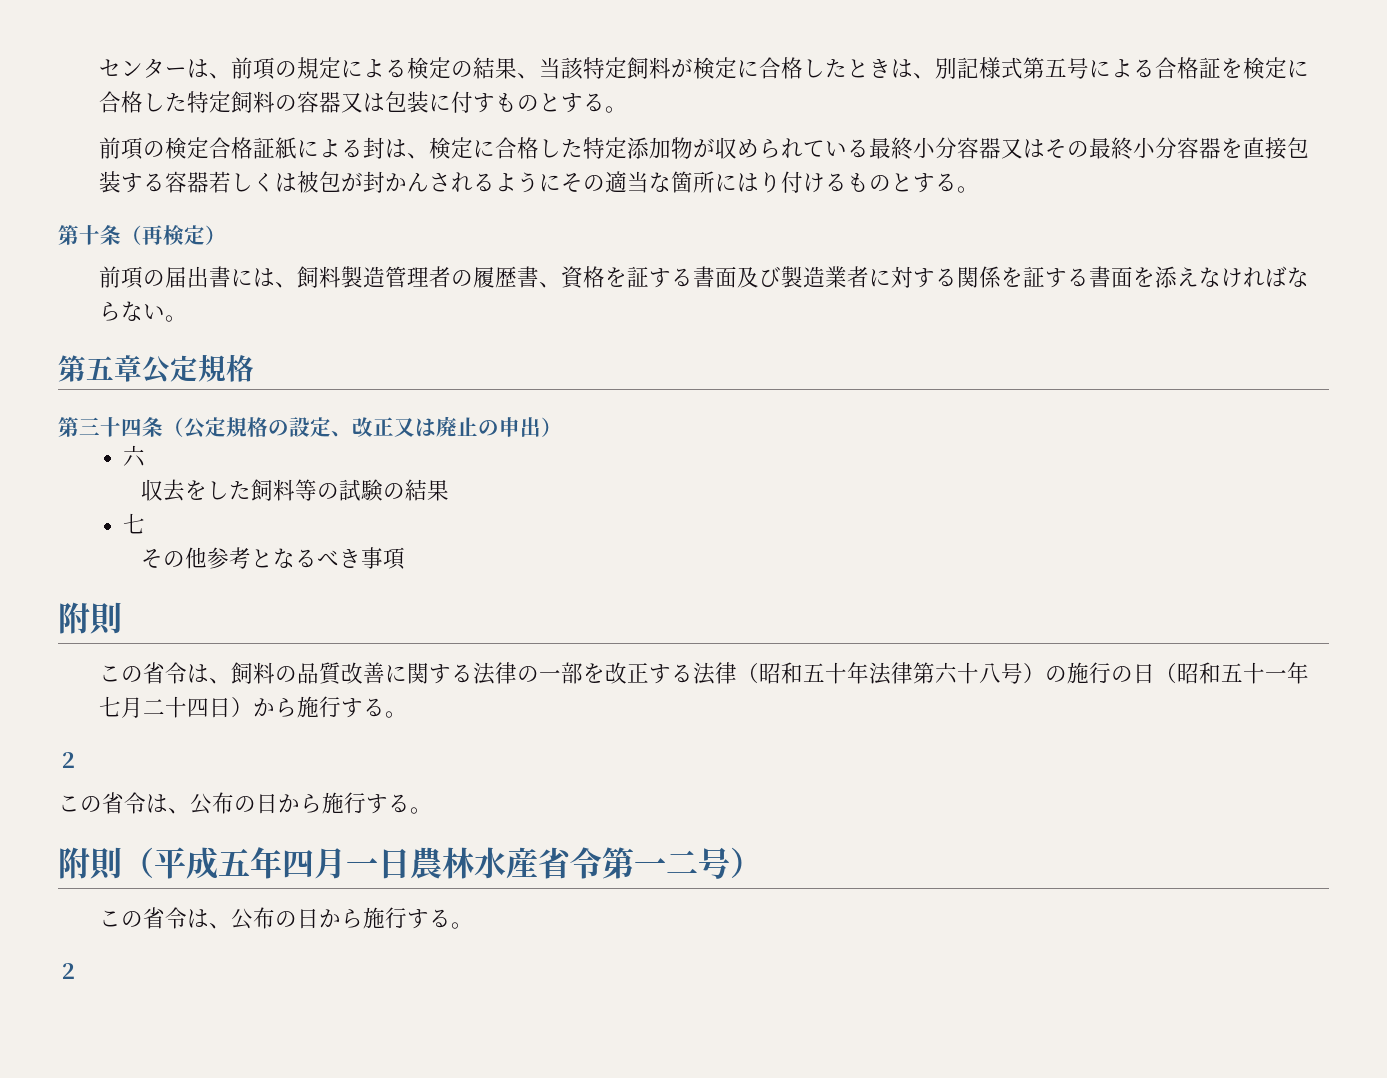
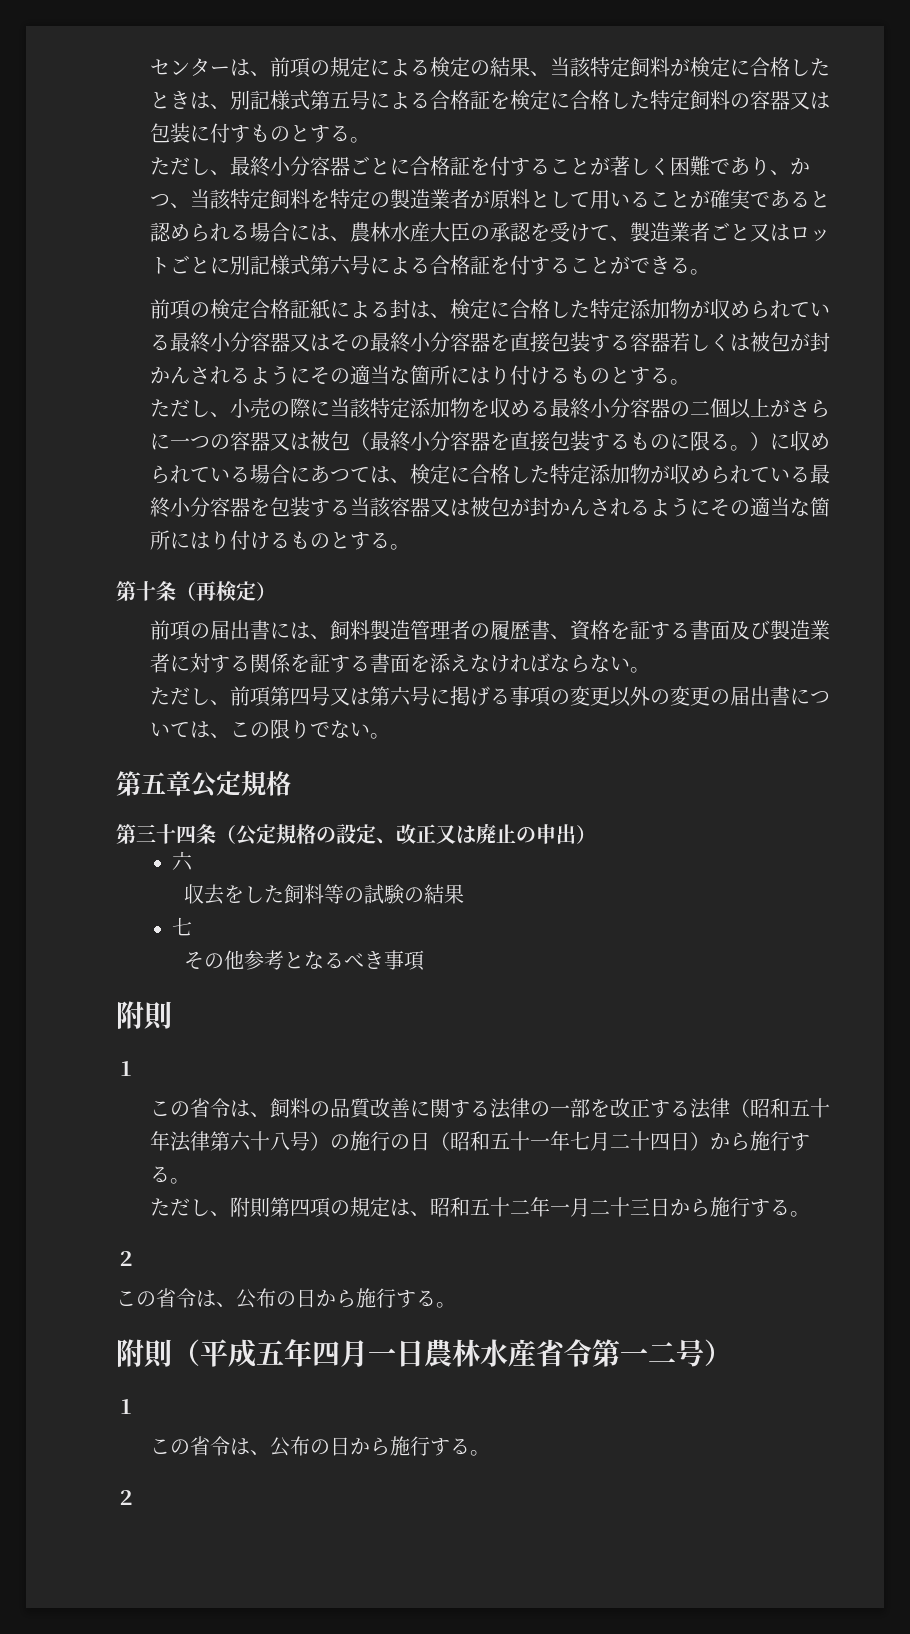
+ ただし、最終小分容器ごとに合格証を付することが著しく困難であり、かつ、当該特定飼料を特定の製造業者が原料として用いることが確実であると認められる場合には、農林水産大臣の承認を受けて、製造業者ごと又はロットごとに別記様式第六号による合格証を付することができる。
+ ただし、小売の際に当該特定添加物を収める最終小分容器の二個以上がさらに一つの容器又は被包（最終小分容器を直接包装するものに限る。）に収められている場合にあつては、検定に合格した特定添加物が収められている最終小分容器を包装する当該容器又は被包が封かんされるようにその適当な箇所にはり付けるものとする。
+ ただし、前項第四号又は第六号に掲げる事項の変更以外の変更の届出書については、この限りでない。
  その他参考となるべき事項
  附則
+ １
+ ただし、附則第四項の規定は、昭和五十二年一月二十三日から施行する。
  附則（平成五年四月一日農林水産省令第一二号）
+ １

